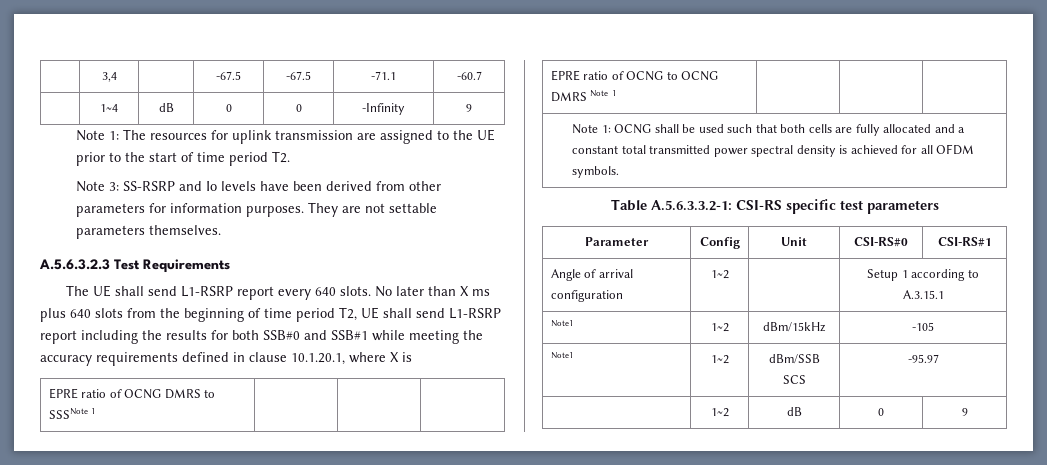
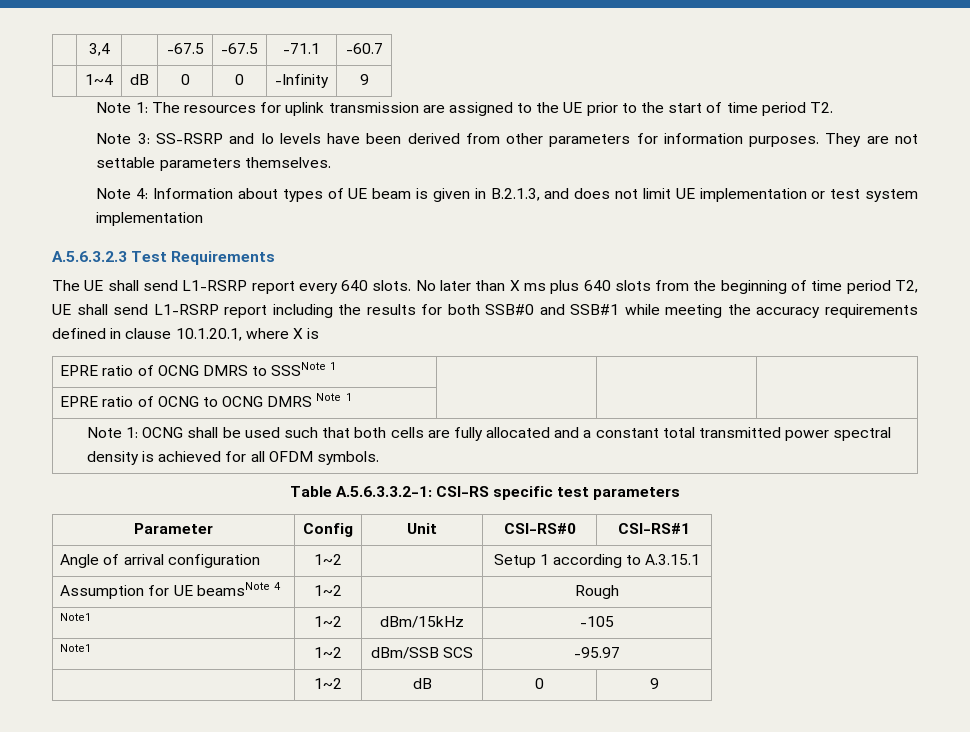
+ Note 4: Information about types of UE beam is given in B.2.1.3, and does not limit UE implementation or test system implementation
+ Assumption for UE beamsNote 4 | 1~2 | | Rough

